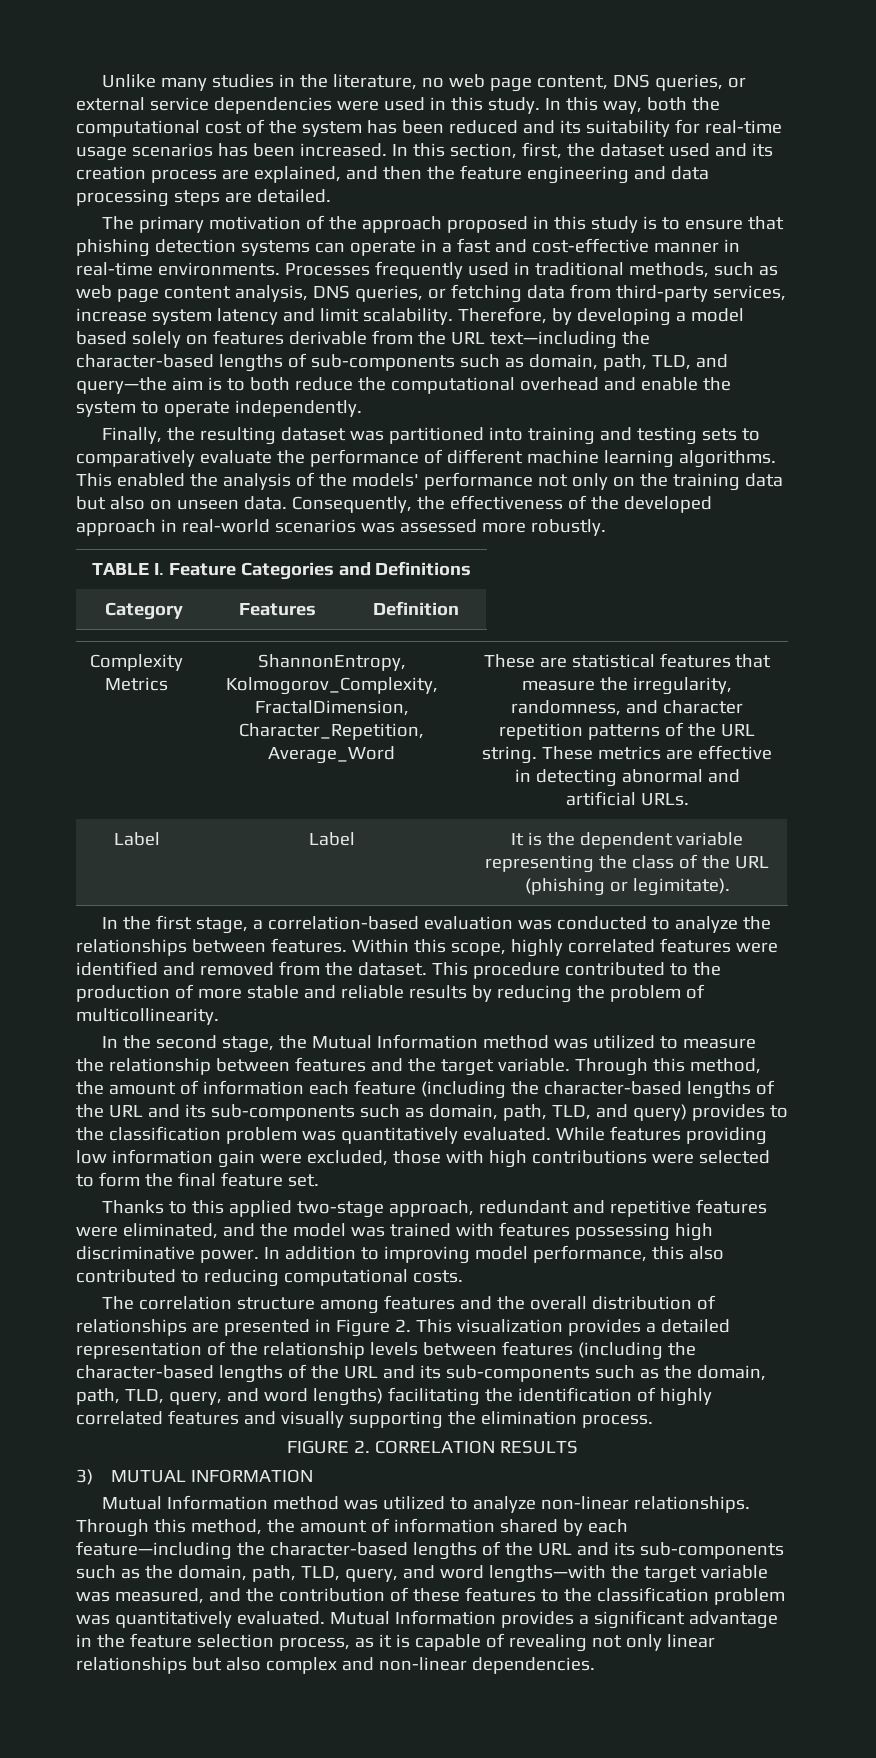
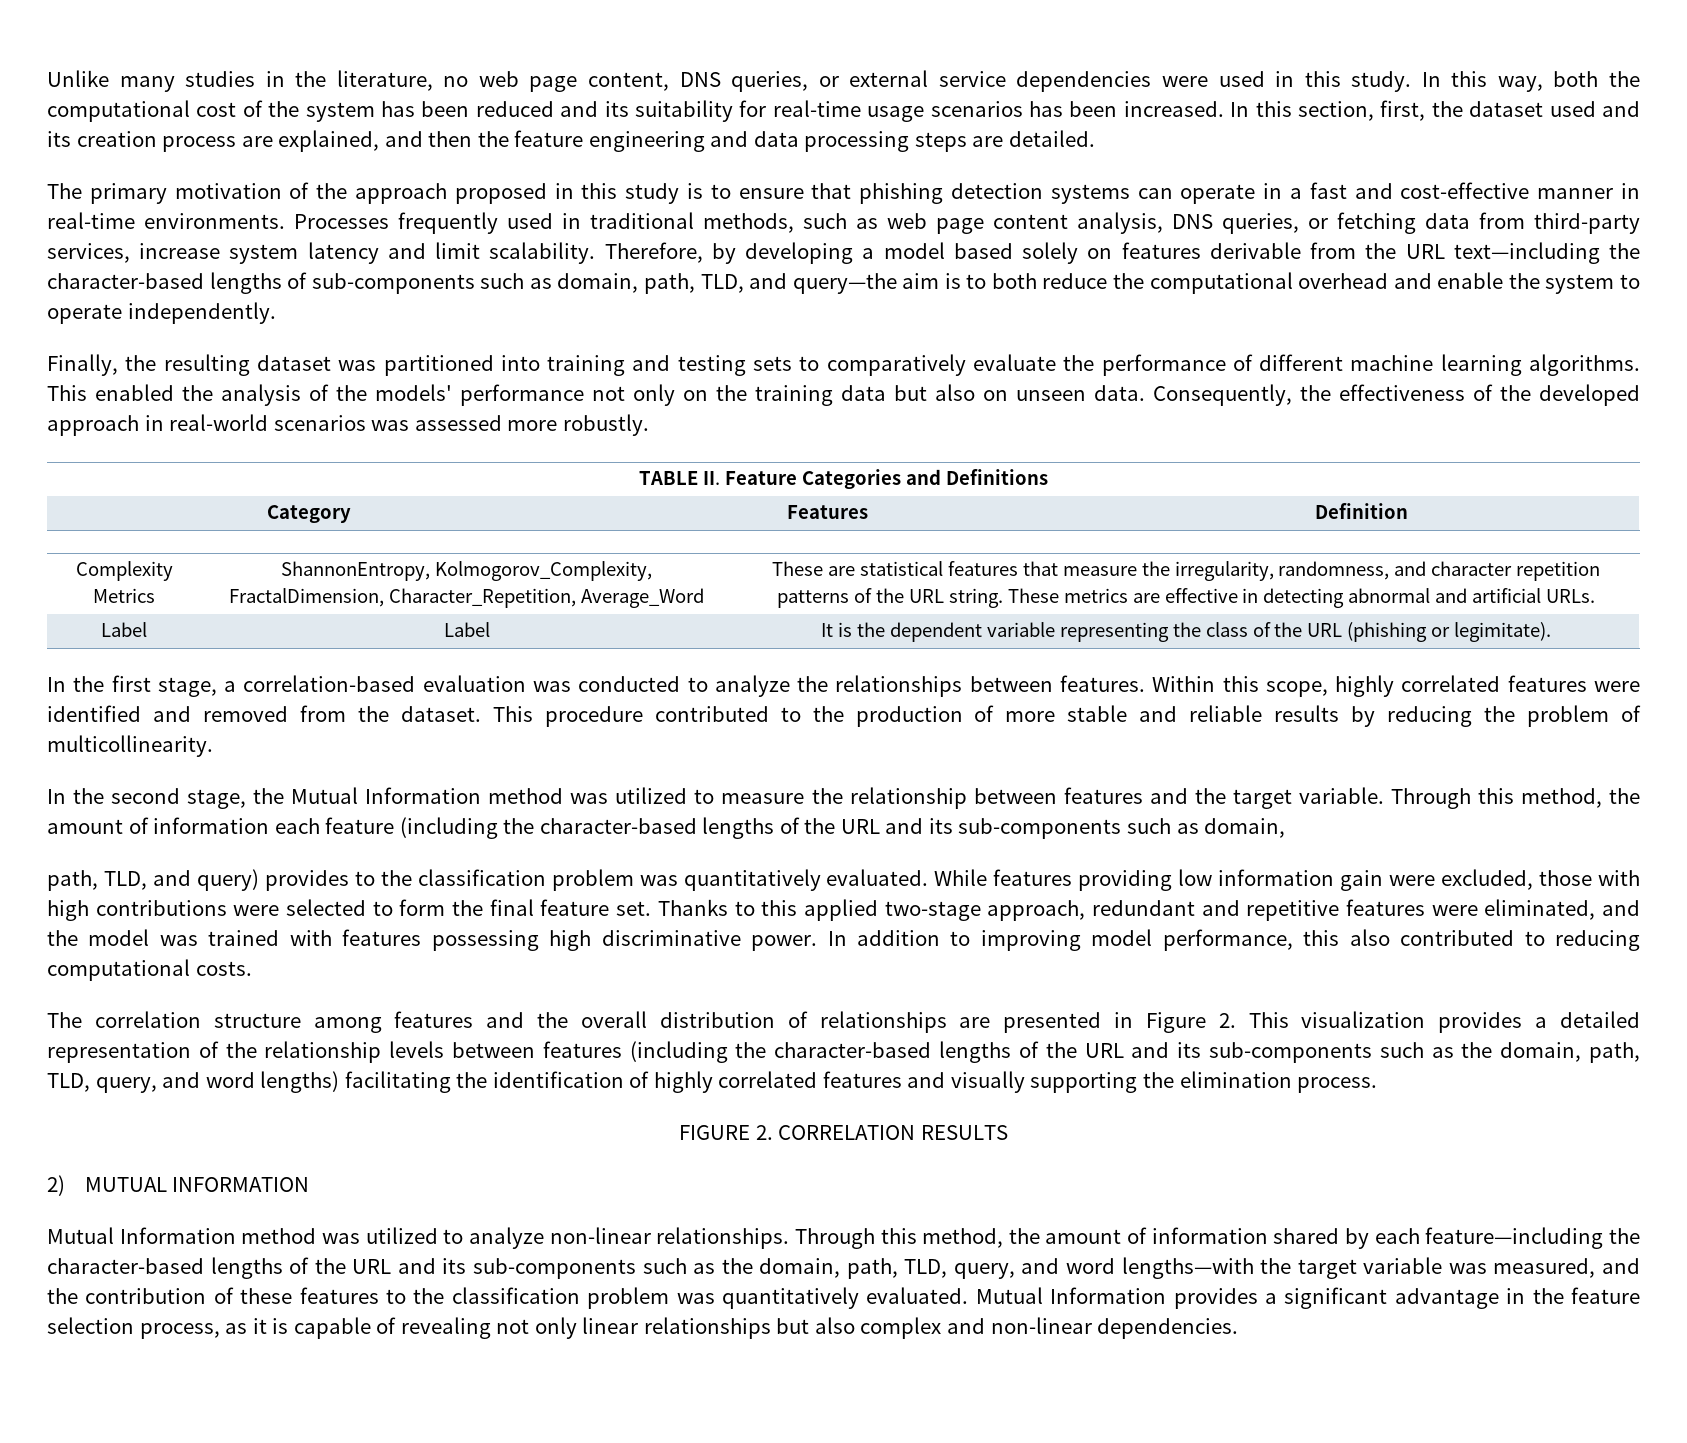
- TABLE I. Feature Categories and Definitions
+ TABLE II. Feature Categories and Definitions
- Through this method, the amount of information each feature (including the character-based lengths of the URL and its sub-components such as domain, path, TLD, and query) provides to the classification problem was quantitatively evaluated.
+ Through this method, the amount of information each feature (including the character-based lengths of the URL and its sub-components such as domain,
+ path, TLD, and query) provides to the classification problem was quantitatively evaluated.
- While features providing low information gain were excluded, those with high contributions were selected to form the final feature set.
- Thanks to this applied two-stage approach, redundant and repetitive features were eliminated, and the model was trained with features possessing high discriminative power.
+ While features providing low information gain were excluded, those with high contributions were selected to form the final feature set. Thanks to this applied two-stage approach, redundant and repetitive features were eliminated, and the model was trained with features possessing high discriminative power.
- 3) MUTUAL INFORMATION
+ 2) MUTUAL INFORMATION

